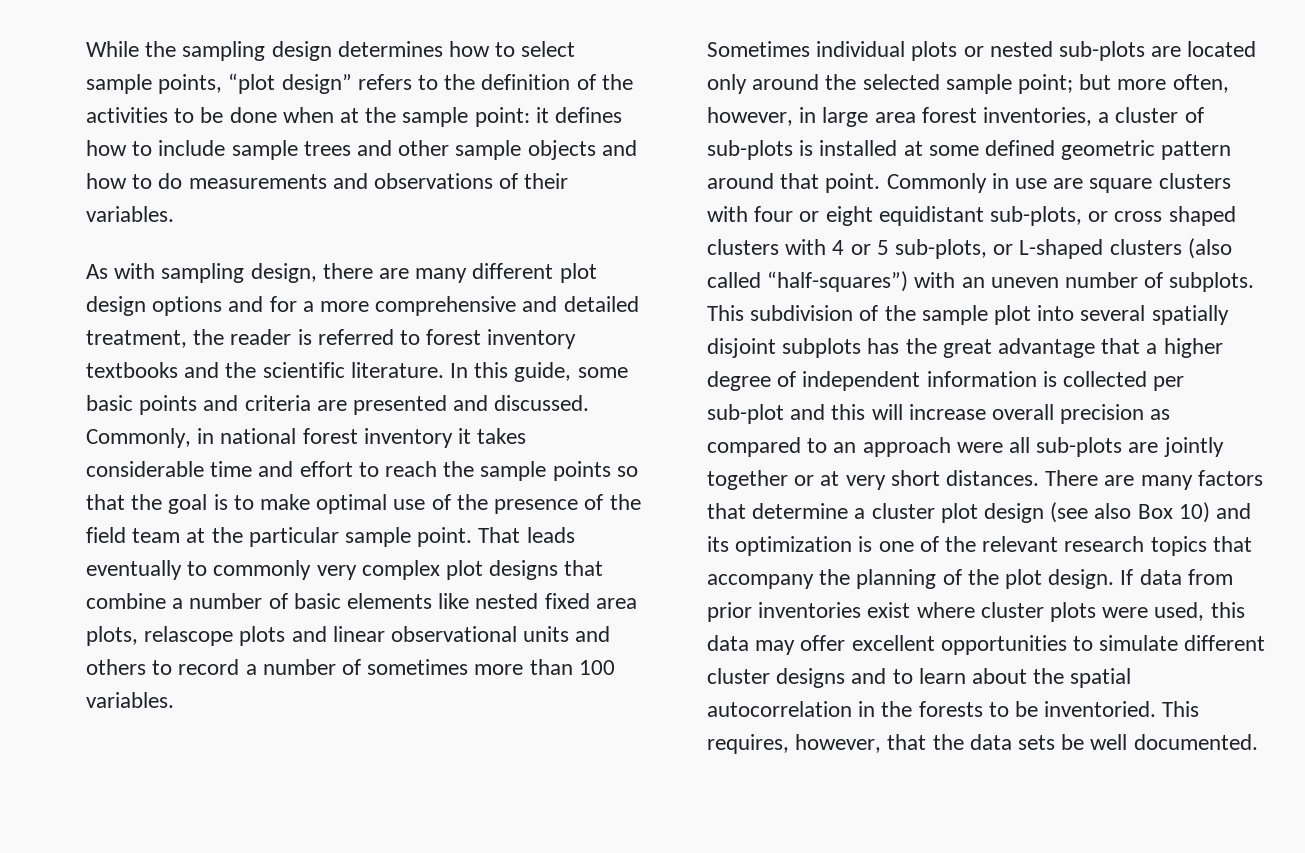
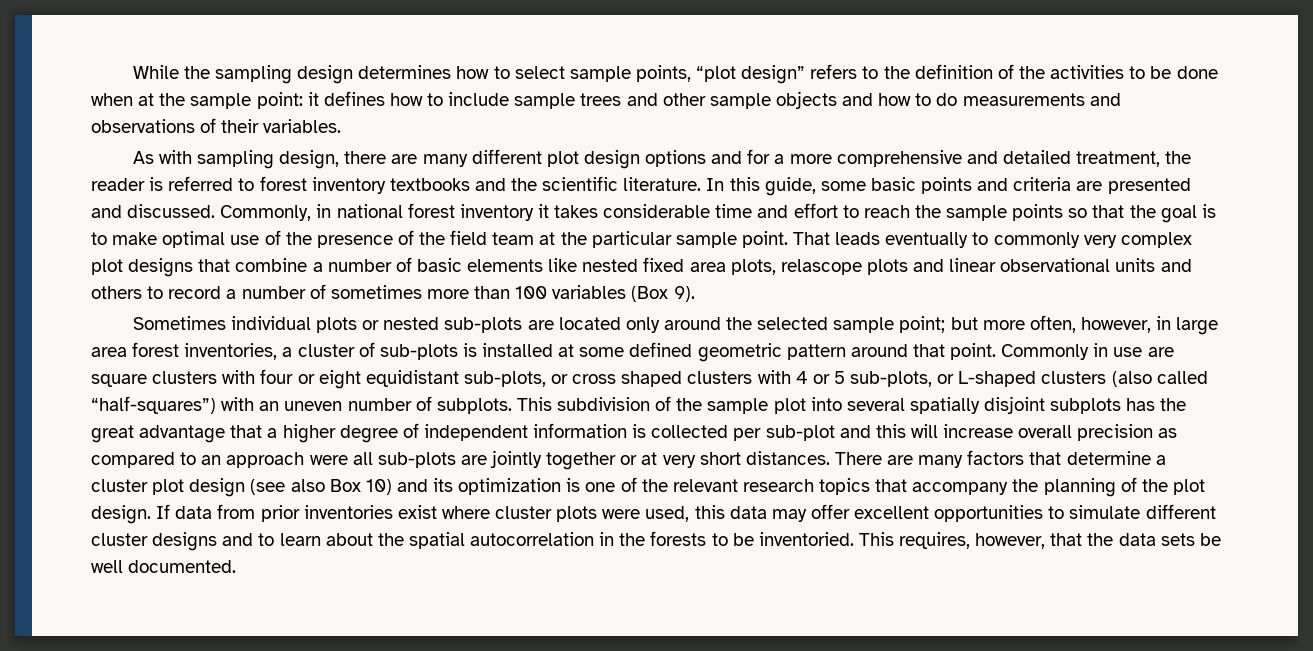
- That leads eventually to commonly very complex plot designs that combine a number of basic elements like nested fixed area plots, relascope plots and linear observational units and others to record a number of sometimes more than 100 variables.
+ That leads eventually to commonly very complex plot designs that combine a number of basic elements like nested fixed area plots, relascope plots and linear observational units and others to record a number of sometimes more than 100 variables (Box 9).

